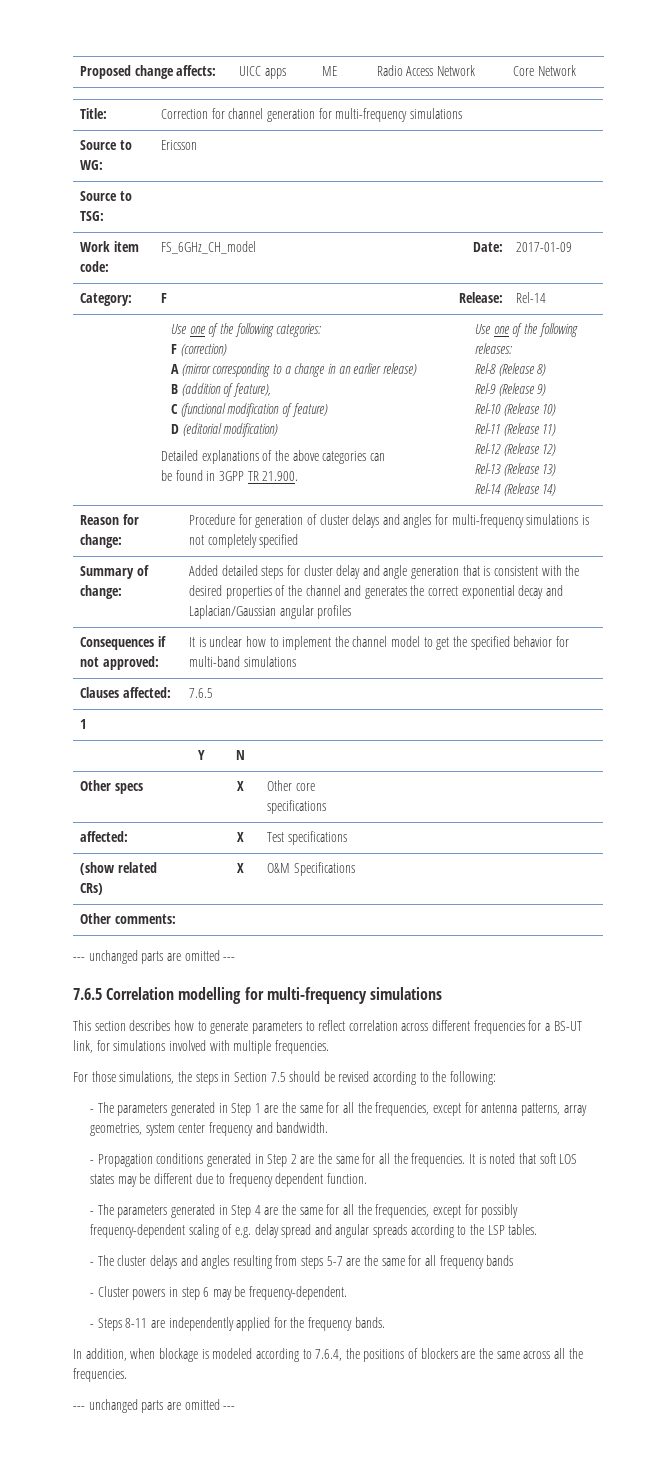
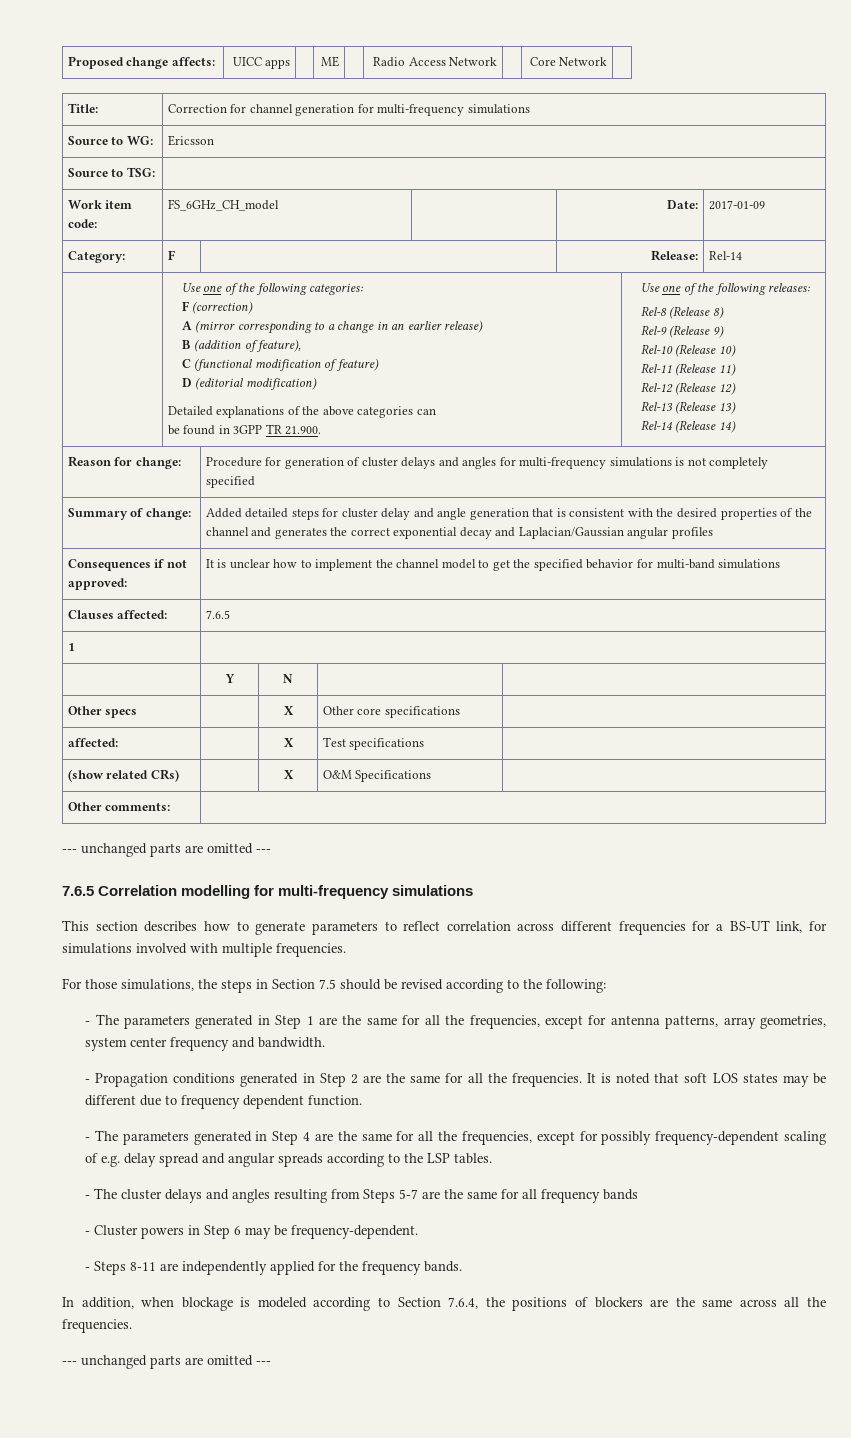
- - The cluster delays and angles resulting from steps 5-7 are the same for all frequency bands
+ - The cluster delays and angles resulting from Steps 5-7 are the same for all frequency bands
- - Cluster powers in step 6 may be frequency-dependent.
+ - Cluster powers in Step 6 may be frequency-dependent.
- In addition, when blockage is modeled according to 7.6.4, the positions of blockers are the same across all the frequencies.
+ In addition, when blockage is modeled according to Section 7.6.4, the positions of blockers are the same across all the frequencies.

